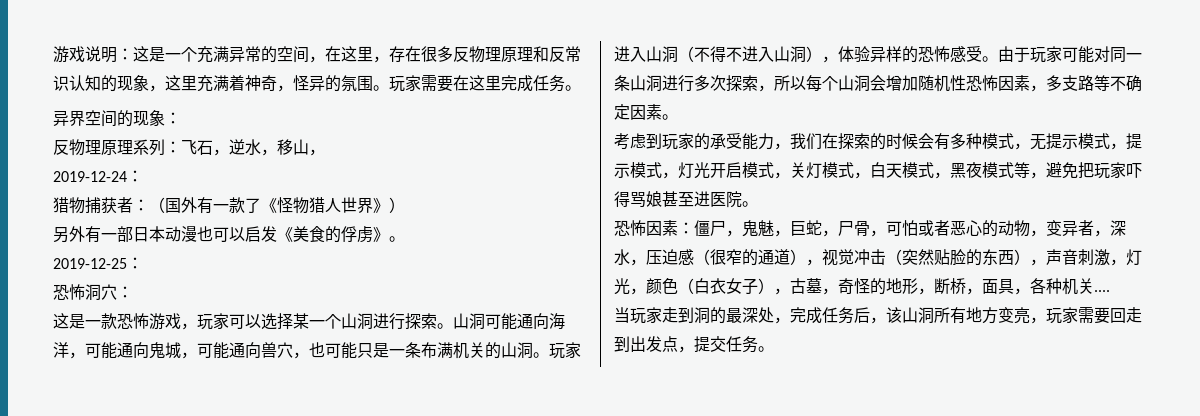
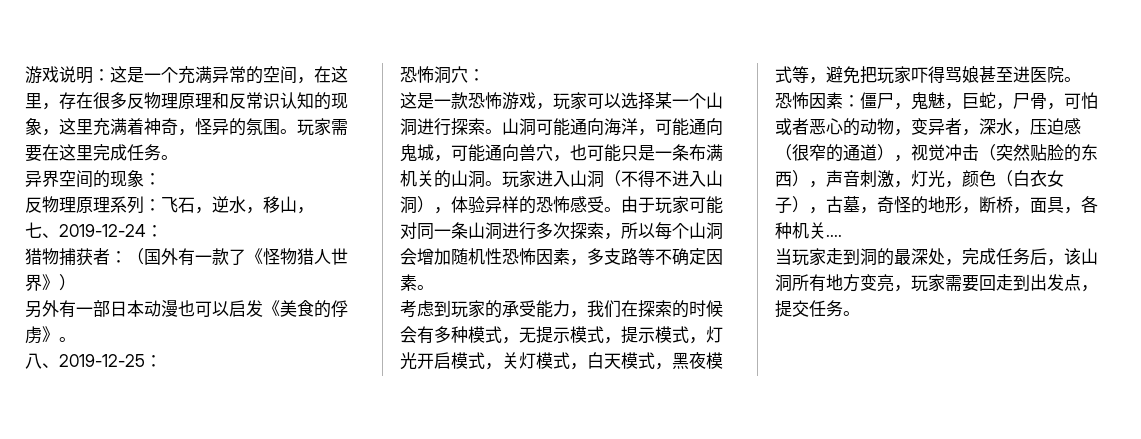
- 2019-12-24：
+ 七、2019-12-24：
- 2019-12-25：
+ 八、2019-12-25：

